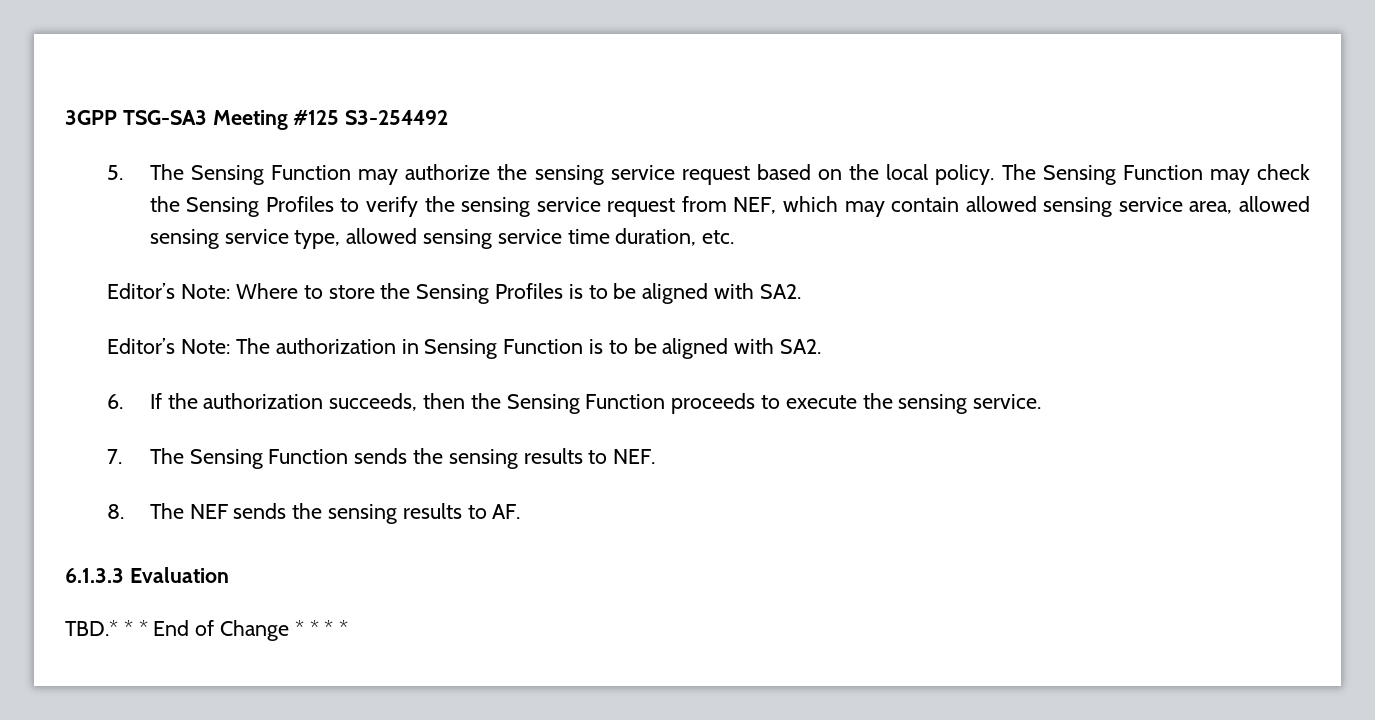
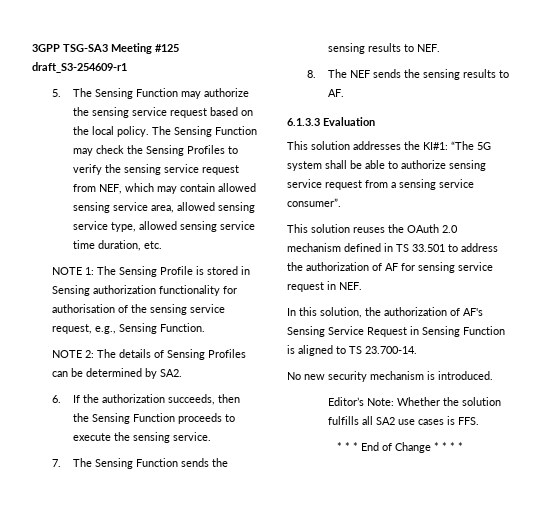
- 3GPP TSG-SA3 Meeting #125 S3-254492
+ 3GPP TSG-SA3 Meeting #125 draft_S3-254609-r1
- Editor’s Note: Where to store the Sensing Profiles is to be aligned with SA2.
- Editor’s Note: The authorization in Sensing Function is to be aligned with SA2.
+ NOTE 1: The Sensing Profile is stored in Sensing authorization functionality for authorisation of the sensing service request, e.g., Sensing Function.
+ NOTE 2: The details of Sensing Profiles can be determined by SA2.
- TBD.* * * End of Change * * * *
+ This solution addresses the KI#1: “The 5G system shall be able to authorize sensing service request from a sensing service consumer”.
+ This solution reuses the OAuth 2.0 mechanism defined in TS 33.501 to address the authorization of AF for sensing service request in NEF.
+ In this solution, the authorization of AF's Sensing Service Request in Sensing Function is aligned to TS 23.700-14.
+ No new security mechanism is introduced.
+ Editor’s Note: Whether the solution fulfills all SA2 use cases is FFS.
+ * * * End of Change * * * *

